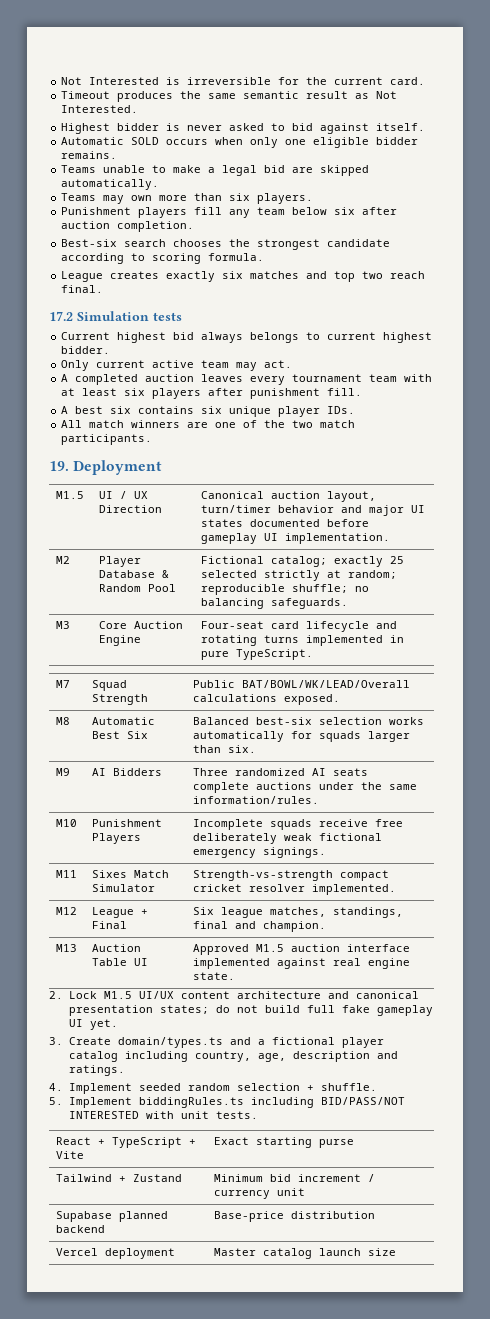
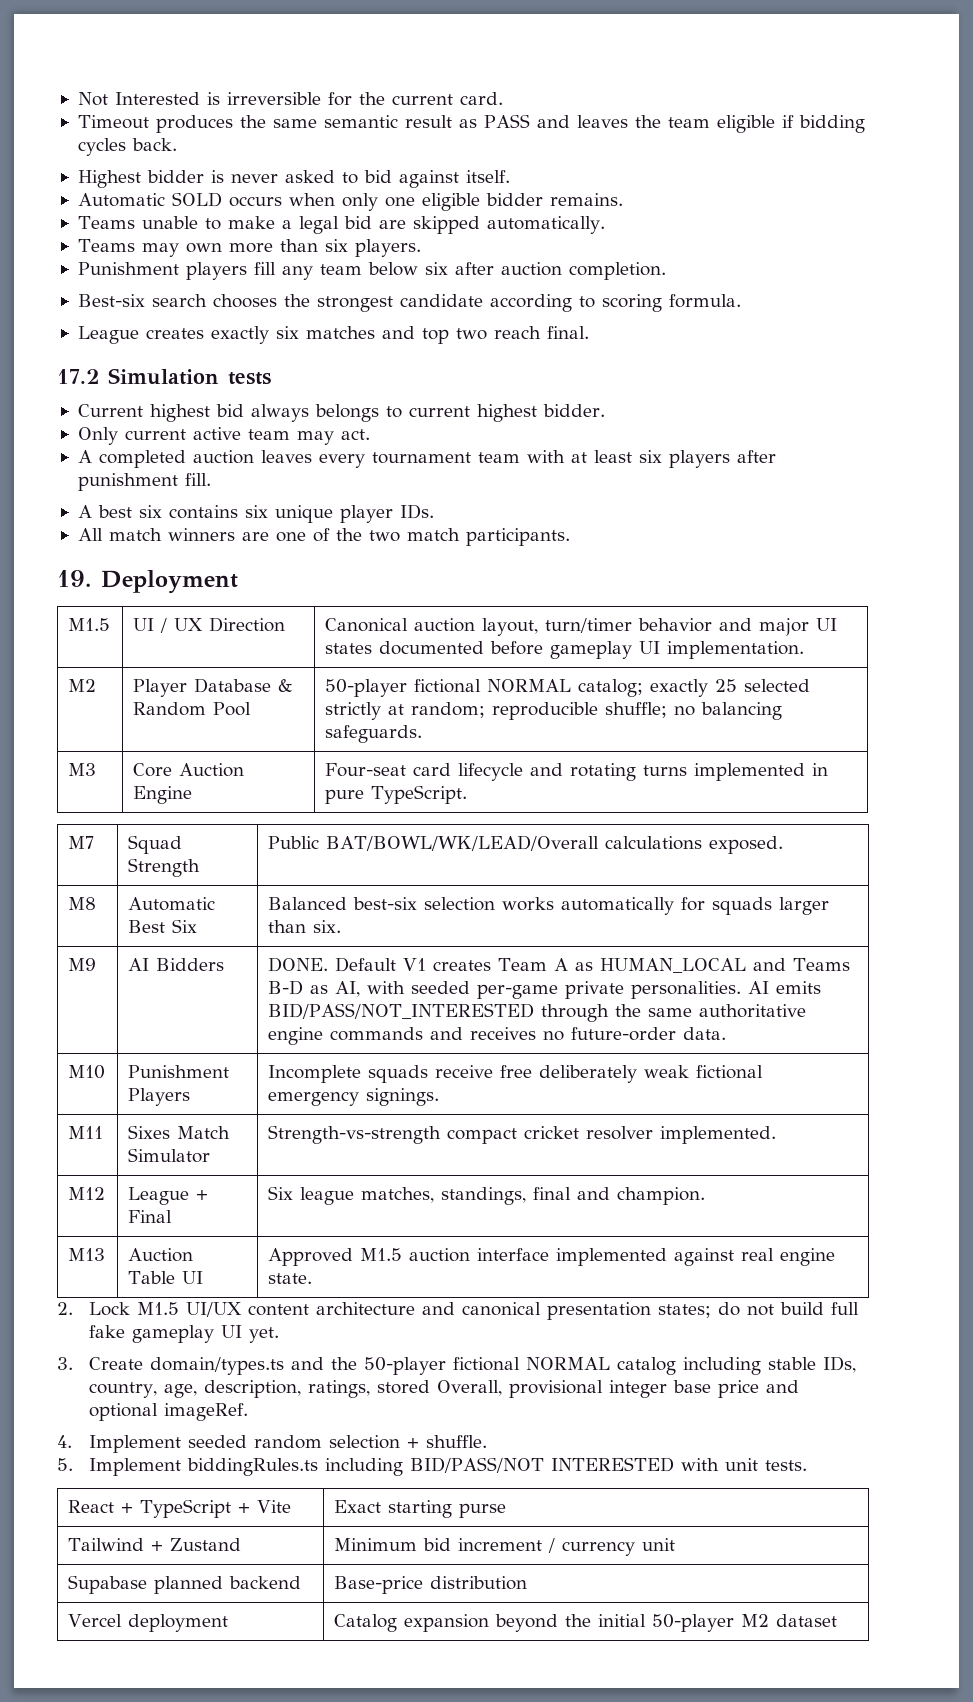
- Timeout produces the same semantic result as Not Interested.
+ Timeout produces the same semantic result as PASS and leaves the team eligible if bidding cycles back.
- M2 | Player Database & Random Pool | Fictional catalog; exactly 25 selected strictly at random; reproducible shuffle; no balancing safeguards.
+ M2 | Player Database & Random Pool | 50-player fictional NORMAL catalog; exactly 25 selected strictly at random; reproducible shuffle; no balancing safeguards.
- M9 | AI Bidders | Three randomized AI seats complete auctions under the same information/rules.
+ M9 | AI Bidders | DONE. Default V1 creates Team A as HUMAN_LOCAL and Teams B-D as AI, with seeded per-game private personalities. AI emits BID/PASS/NOT_INTERESTED through the same authoritative engine commands and receives no future-order data.
- 3. Create domain/types.ts and a fictional player catalog including country, age, description and ratings.
+ 3. Create domain/types.ts and the 50-player fictional NORMAL catalog including stable IDs, country, age, description, ratings, stored Overall, provisional integer base price and optional imageRef.
- Vercel deployment | Master catalog launch size
+ Vercel deployment | Catalog expansion beyond the initial 50-player M2 dataset

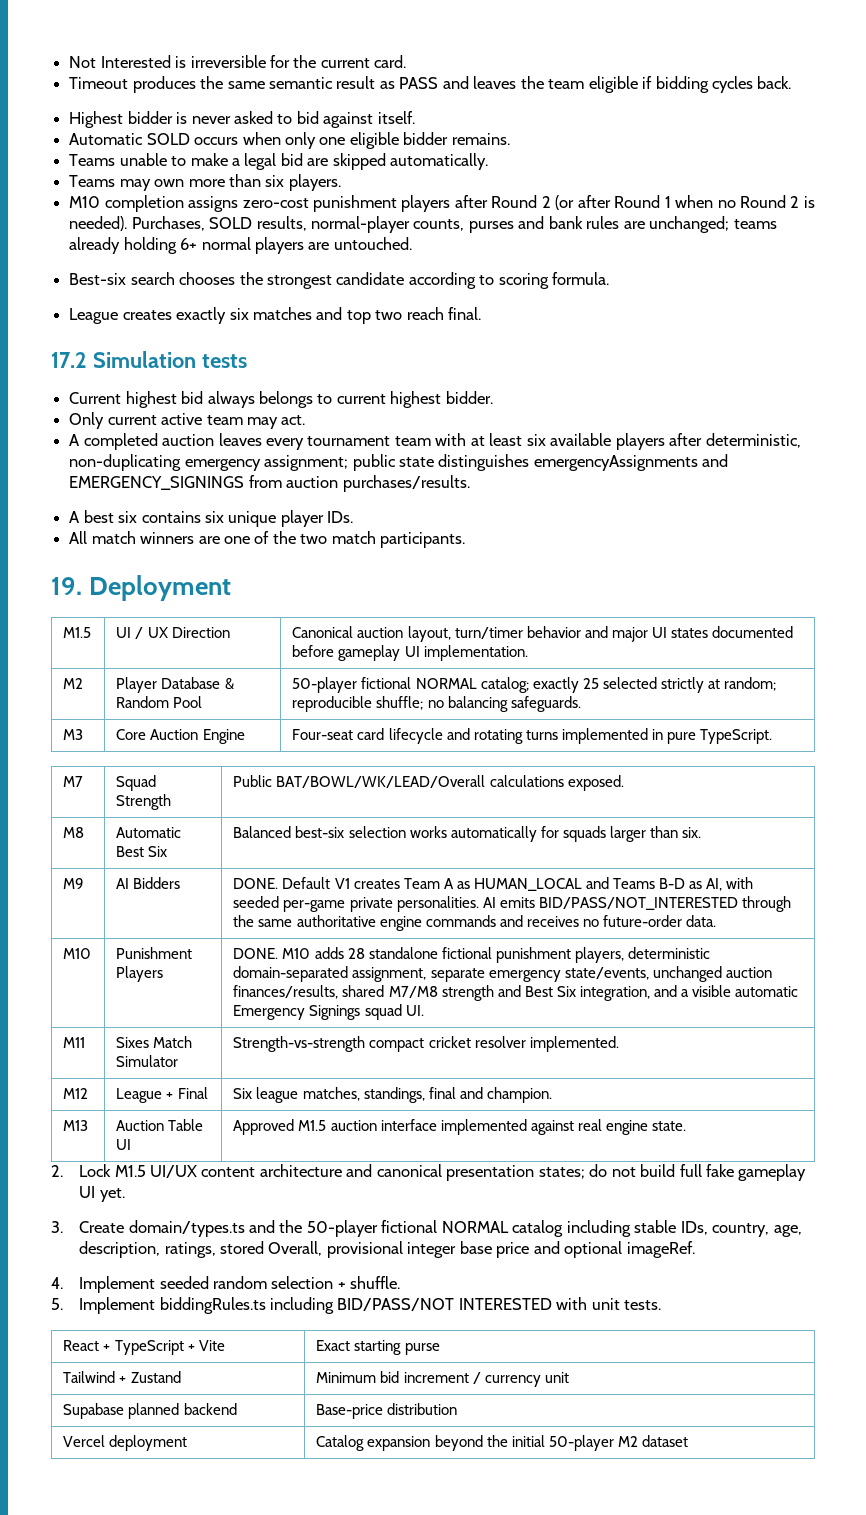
- Punishment players fill any team below six after auction completion.
+ M10 completion assigns zero-cost punishment players after Round 2 (or after Round 1 when no Round 2 is needed). Purchases, SOLD results, normal-player counts, purses and bank rules are unchanged; teams already holding 6+ normal players are untouched.
- A completed auction leaves every tournament team with at least six players after punishment fill.
+ A completed auction leaves every tournament team with at least six available players after deterministic, non-duplicating emergency assignment; public state distinguishes emergencyAssignments and EMERGENCY_SIGNINGS from auction purchases/results.
- M10 | Punishment Players | Incomplete squads receive free deliberately weak fictional emergency signings.
+ M10 | Punishment Players | DONE. M10 adds 28 standalone fictional punishment players, deterministic domain-separated assignment, separate emergency state/events, unchanged auction finances/results, shared M7/M8 strength and Best Six integration, and a visible automatic Emergency Signings squad UI.

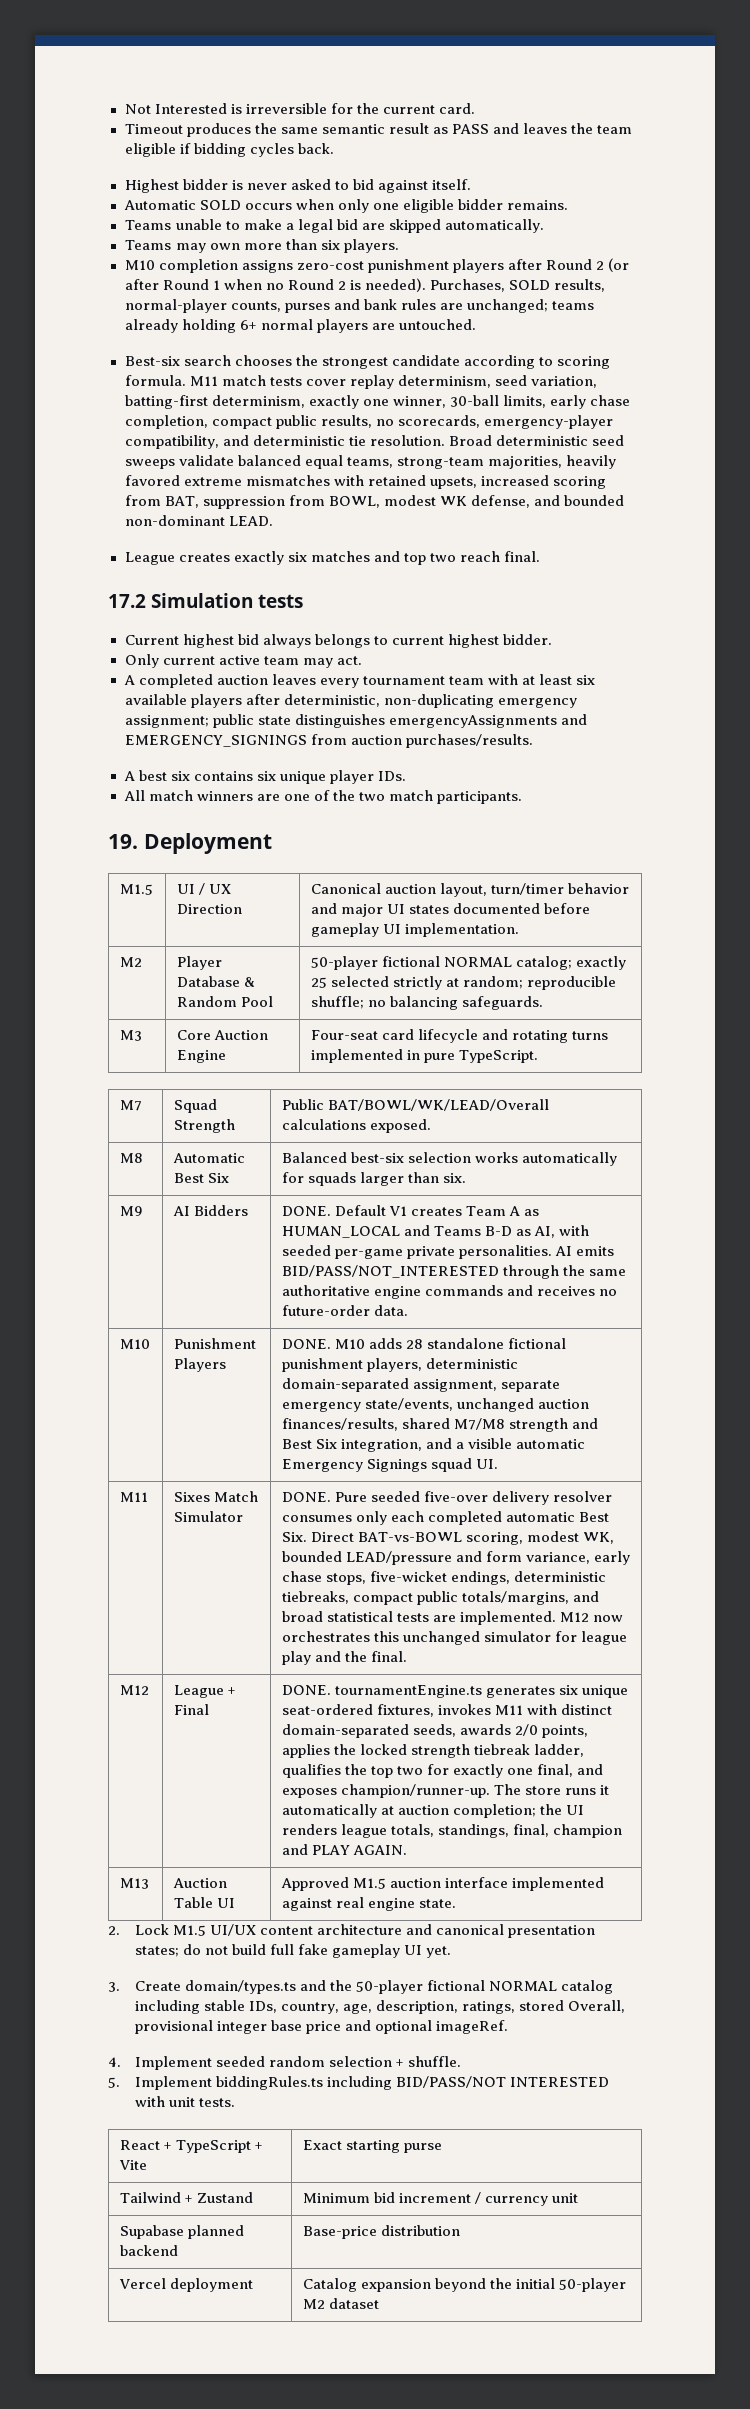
+ M11 match tests cover replay determinism, seed variation, batting-first determinism, exactly one winner, 30-ball limits, early chase completion, compact public results, no scorecards, emergency-player compatibility, and deterministic tie resolution. Broad deterministic seed sweeps validate balanced equal teams, strong-team majorities, heavily favored extreme mismatches with retained upsets, increased scoring from BAT, suppression from BOWL, modest WK defense, and bounded non-dominant LEAD.
- Strength-vs-strength compact cricket resolver implemented.
- M12 | League + Final | Six league matches, standings, final and champion.
+ DONE. Pure seeded five-over delivery resolver consumes only each completed automatic Best Six. Direct BAT-vs-BOWL scoring, modest WK, bounded LEAD/pressure and form variance, early chase stops, five-wicket endings, deterministic tiebreaks, compact public totals/margins, and broad statistical tests are implemented. M12 now orchestrates this unchanged simulator for league play and the final.
+ M12 | League + Final | DONE. tournamentEngine.ts generates six unique seat-ordered fixtures, invokes M11 with distinct domain-separated seeds, awards 2/0 points, applies the locked strength tiebreak ladder, qualifies the top two for exactly one final, and exposes champion/runner-up. The store runs it automatically at auction completion; the UI renders league totals, standings, final, champion and PLAY AGAIN.

